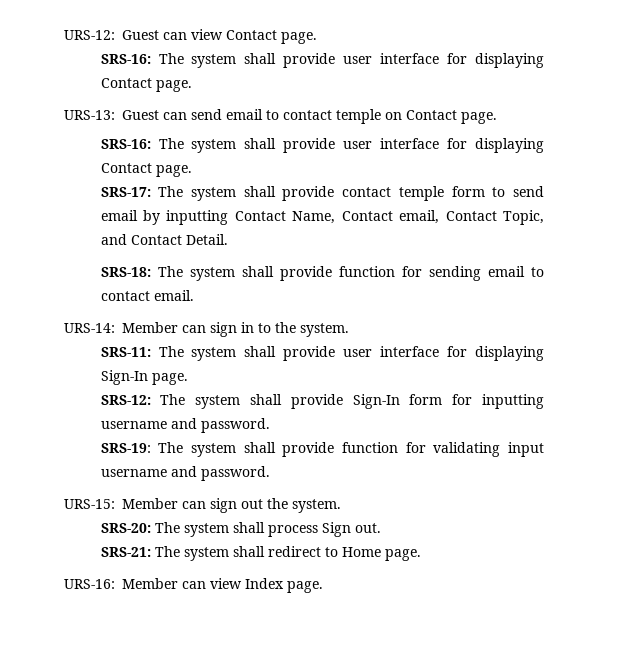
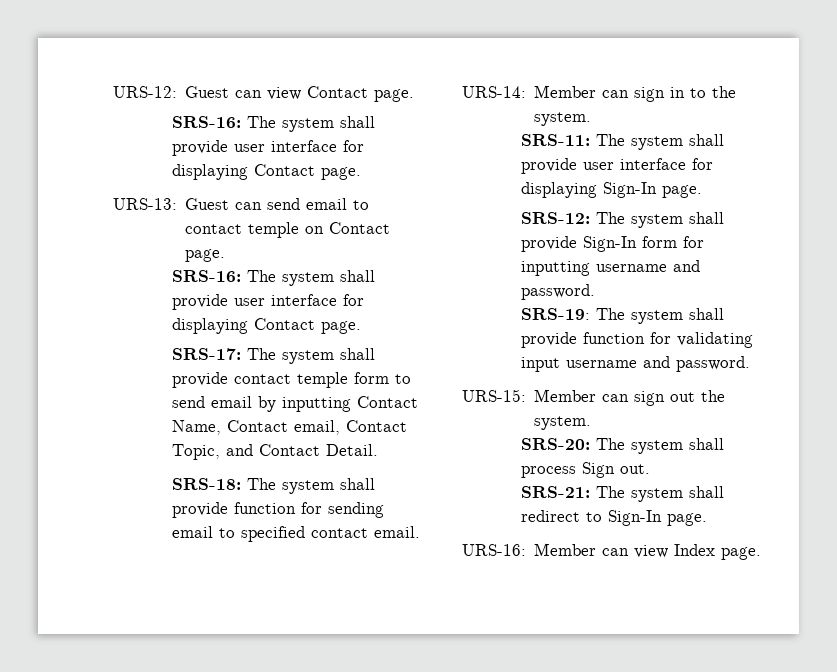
- SRS-18: The system shall provide function for sending email to contact email.
+ SRS-18: The system shall provide function for sending email to specified contact email.
- SRS-21: The system shall redirect to Home page.
+ SRS-21: The system shall redirect to Sign-In page.

